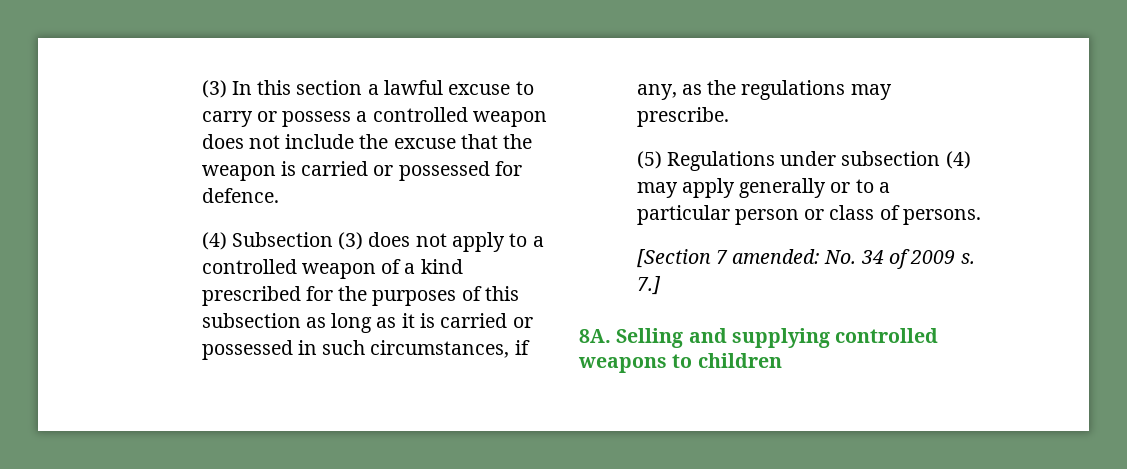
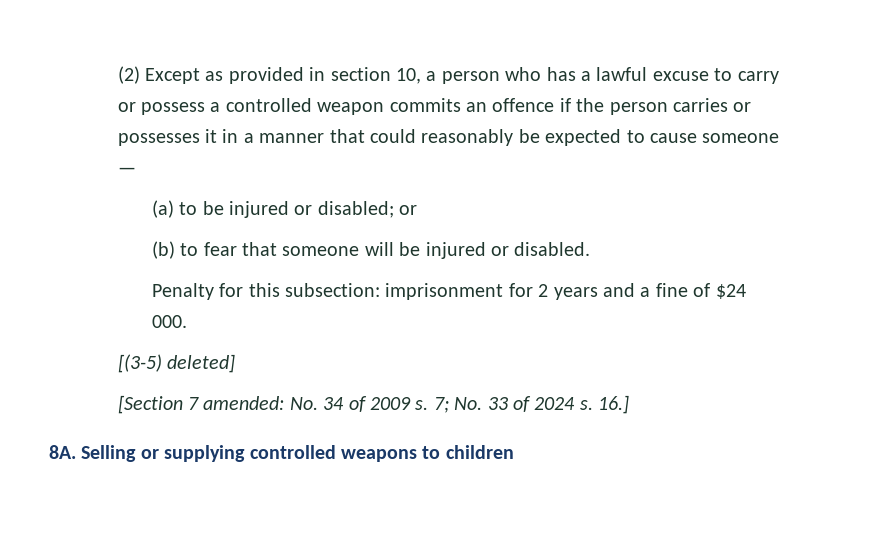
- (3) In this section a lawful excuse to carry or possess a controlled weapon does not include the excuse that the weapon is carried or possessed for defence.
- (4) Subsection (3) does not apply to a controlled weapon of a kind prescribed for the purposes of this subsection as long as it is carried or possessed in such circumstances, if any, as the regulations may prescribe.
- (5) Regulations under subsection (4) may apply generally or to a particular person or class of persons.
+ (2) Except as provided in section 10, a person who has a lawful excuse to carry or possess a controlled weapon commits an offence if the person carries or possesses it in a manner that could reasonably be expected to cause someone —
+ (a) to be injured or disabled; or
+ (b) to fear that someone will be injured or disabled.
+ Penalty for this subsection: imprisonment for 2 years and a fine of $24 000.
+ [(3-5) deleted]
- 7.]
+ 7; No. 33 of 2024 s. 16.]
- Selling and supplying controlled weapons to children
+ Selling or supplying controlled weapons to children

